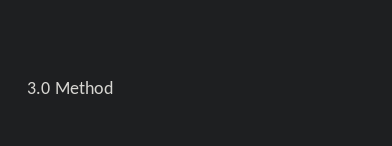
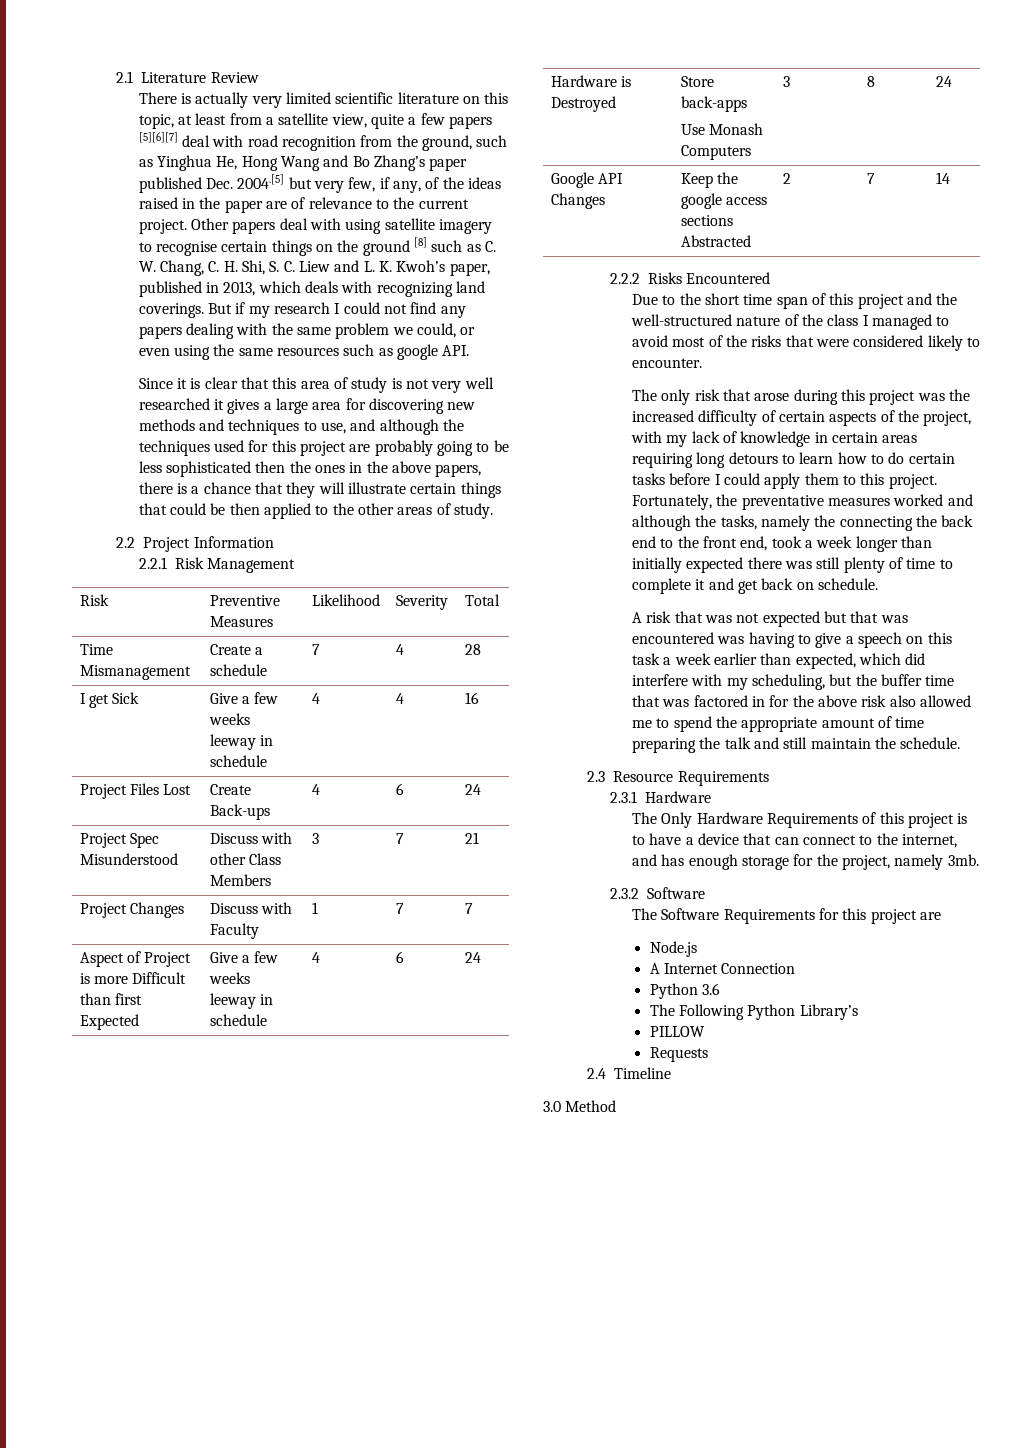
+ 2.1 Literature Review
+ There is actually very limited scientific literature on this topic, at least from a satellite view, quite a few papers [5][6][7] deal with road recognition from the ground, such as Yinghua He, Hong Wang and Bo Zhang’s paper published Dec. 2004.[5] but very few, if any, of the ideas raised in the paper are of relevance to the current project. Other papers deal with using satellite imagery to recognise certain things on the ground [8] such as C. W. Chang, C. H. Shi, S. C. Liew and L. K. Kwoh’s paper, published in 2013, which deals with recognizing land coverings. But if my research I could not find any papers dealing with the same problem we could, or even using the same resources such as google API.
+ Since it is clear that this area of study is not very well researched it gives a large area for discovering new methods and techniques to use, and although the techniques used for this project are probably going to be less sophisticated then the ones in the above papers, there is a chance that they will illustrate certain things that could be then applied to the other areas of study.
+ 2.2 Project Information
+ 2.2.1 Risk Management
+ Risk | Preventive Measures | Likelihood | Severity | Total
+ Time Mismanagement | Create a schedule | 7 | 4 | 28
+ I get Sick | Give a few weeks leeway in schedule | 4 | 4 | 16
+ Project Files Lost | Create Back-ups | 4 | 6 | 24
+ Project Spec Misunderstood | Discuss with other Class Members | 3 | 7 | 21
+ Project Changes | Discuss with Faculty | 1 | 7 | 7
+ Aspect of Project is more Difficult than first Expected | Give a few weeks leeway in schedule | 4 | 6 | 24
+ Hardware is Destroyed | Store back-apps
+ Use Monash Computers | 3 | 8 | 24
+ Google API Changes | Keep the google access sections Abstracted | 2 | 7 | 14
+ 2.2.2 Risks Encountered
+ Due to the short time span of this project and the well-structured nature of the class I managed to avoid most of the risks that were considered likely to encounter.
+ The only risk that arose during this project was the increased difficulty of certain aspects of the project, with my lack of knowledge in certain areas requiring long detours to learn how to do certain tasks before I could apply them to this project. Fortunately, the preventative measures worked and although the tasks, namely the connecting the back end to the front end, took a week longer than initially expected there was still plenty of time to complete it and get back on schedule.
+ A risk that was not expected but that was encountered was having to give a speech on this task a week earlier than expected, which did interfere with my scheduling, but the buffer time that was factored in for the above risk also allowed me to spend the appropriate amount of time preparing the talk and still maintain the schedule.
+ 2.3 Resource Requirements
+ 2.3.1 Hardware
+ The Only Hardware Requirements of this project is to have a device that can connect to the internet, and has enough storage for the project, namely 3mb.
+ 2.3.2 Software
+ The Software Requirements for this project are
+ Node.js
+ A Internet Connection
+ Python 3.6
+ The Following Python Library’s
+ PILLOW
+ Requests
+ 2.4 Timeline

